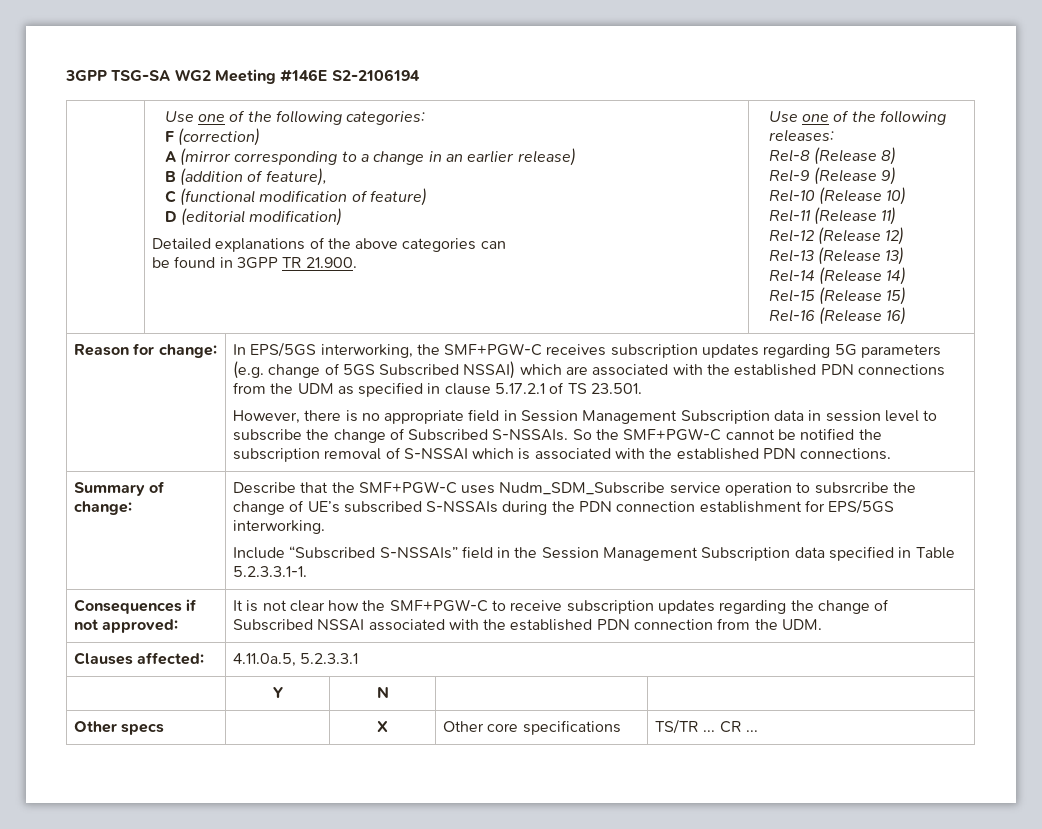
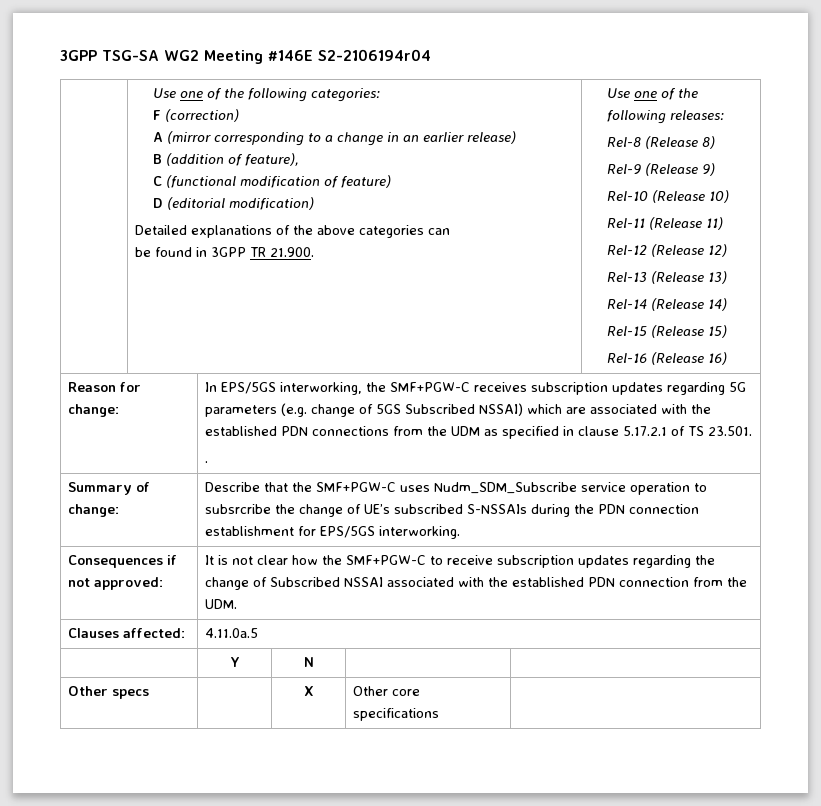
- 3GPP TSG-SA WG2 Meeting #146E S2-2106194
+ 3GPP TSG-SA WG2 Meeting #146E S2-2106194r04
- However, there is no appropriate field in Session Management Subscription data in session level to subscribe the change of Subscribed S-NSSAIs. So the SMF+PGW-C cannot be notified the subscription removal of S-NSSAI which is associated with the established PDN connections.
+ .
- Include “Subscribed S-NSSAIs” field in the Session Management Subscription data specified in Table 5.2.3.3.1-1.
- Clauses affected: | 4.11.0a.5, 5.2.3.3.1
+ Clauses affected: | 4.11.0a.5
- Other specs | | X | Other core specifications | TS/TR ... CR ...
+ Other specs | | X | Other core specifications |

